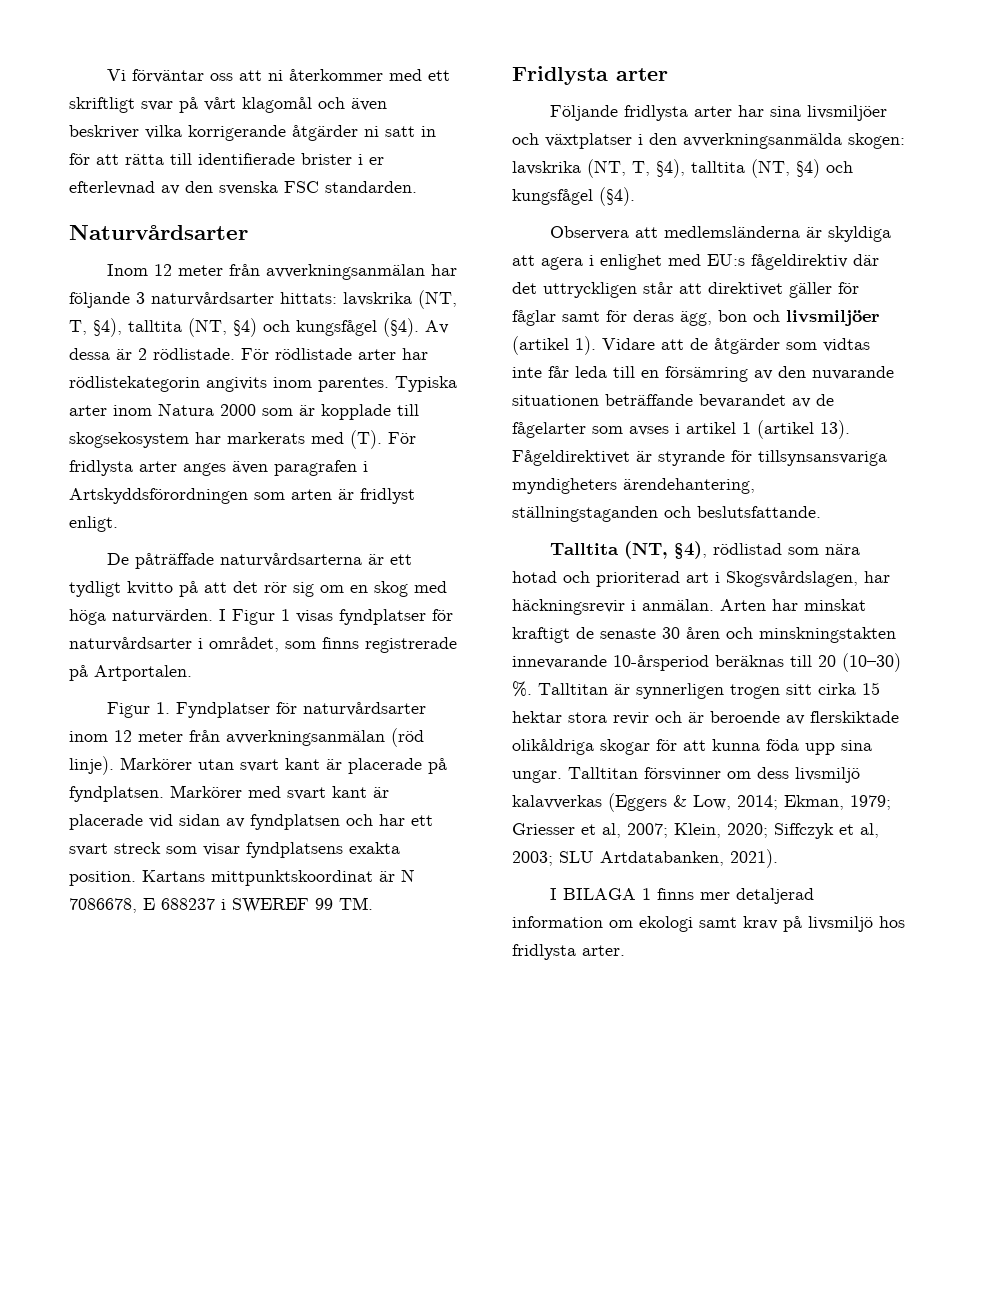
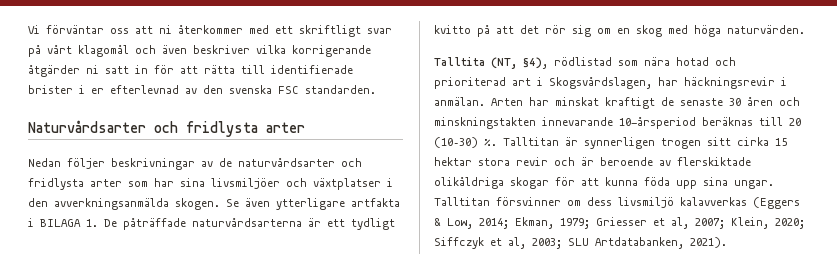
- Naturvårdsarter
- Inom 12 meter från avverkningsanmälan har följande 3 naturvårdsarter hittats: lavskrika (NT, T, §4), talltita (NT, §4) och kungsfågel (§4). Av dessa är 2 rödlistade. För rödlistade arter har rödlistekategorin angivits inom parentes. Typiska arter inom Natura 2000 som är kopplade till skogsekosystem har markerats med (T). För fridlysta arter anges även paragrafen i Artskyddsförordningen som arten är fridlyst enligt.
- De påträffade naturvårdsarterna är ett tydligt kvitto på att det rör sig om en skog med höga naturvärden. I Figur 1 visas fyndplatser för naturvårdsarter i området, som finns registrerade på Artportalen.
- Figur 1. Fyndplatser för naturvårdsarter inom 12 meter från avverkningsanmälan (röd linje). Markörer utan svart kant är placerade på fyndplatsen. Markörer med svart kant är placerade vid sidan av fyndplatsen och har ett svart streck som visar fyndplatsens exakta position. Kartans mittpunktskoordinat är N 7086678, E 688237 i SWEREF 99 TM.
- Fridlysta arter
- Följande fridlysta arter har sina livsmiljöer och växtplatser i den avverkningsanmälda skogen: lavskrika (NT, T, §4), talltita (NT, §4) och kungsfågel (§4).
- Observera att medlemsländerna är skyldiga att agera i enlighet med EU:s fågeldirektiv där det uttryckligen står att direktivet gäller för fåglar samt för deras ägg, bon och livsmiljöer (artikel 1). Vidare att de åtgärder som vidtas inte får leda till en försämring av den nuvarande situationen beträffande bevarandet av de fågelarter som avses i artikel 1 (artikel 13). Fågeldirektivet är styrande för tillsynsansvariga myndigheters ärendehantering, ställningstaganden och beslutsfattande.
+ Naturvårdsarter och fridlysta arter
+ Nedan följer beskrivningar av de naturvårdsarter och fridlysta arter som har sina livsmiljöer och växtplatser i den avverkningsanmälda skogen. Se även ytterligare artfakta i BILAGA 1. De påträffade naturvårdsarterna är ett tydligt kvitto på att det rör sig om en skog med höga naturvärden.
- I BILAGA 1 finns mer detaljerad information om ekologi samt krav på livsmiljö hos fridlysta arter.

